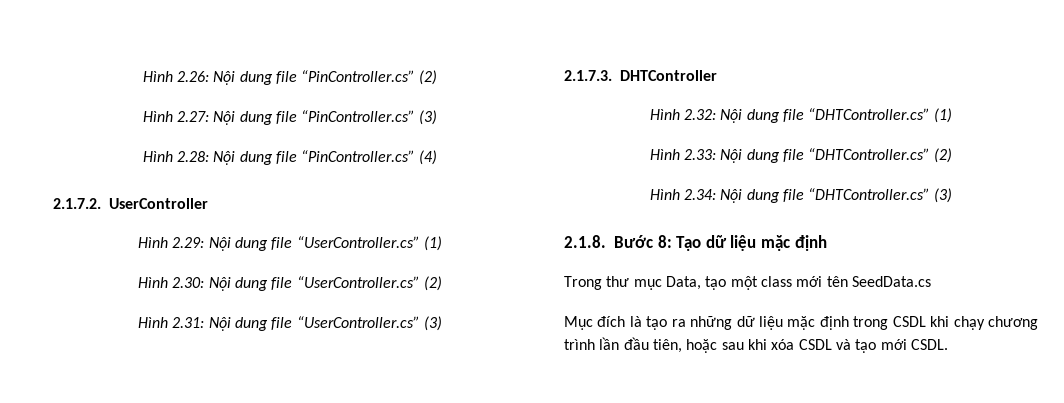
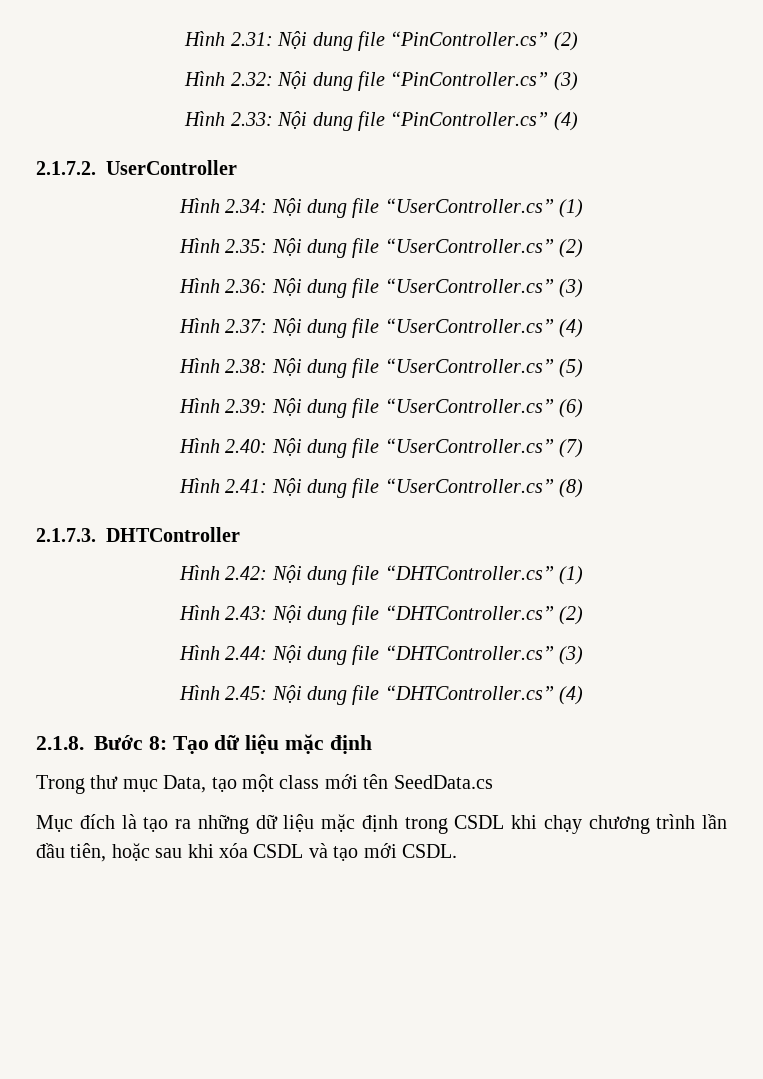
- Hình 2.26: Nội dung file “PinController.cs” (2)
+ Hình 2.31: Nội dung file “PinController.cs” (2)
- Hình 2.27: Nội dung file “PinController.cs” (3)
+ Hình 2.32: Nội dung file “PinController.cs” (3)
- Hình 2.28: Nội dung file “PinController.cs” (4)
+ Hình 2.33: Nội dung file “PinController.cs” (4)
- Hình 2.29: Nội dung file “UserController.cs” (1)
+ Hình 2.34: Nội dung file “UserController.cs” (1)
- Hình 2.30: Nội dung file “UserController.cs” (2)
+ Hình 2.35: Nội dung file “UserController.cs” (2)
- Hình 2.31: Nội dung file “UserController.cs” (3)
+ Hình 2.36: Nội dung file “UserController.cs” (3)
+ Hình 2.37: Nội dung file “UserController.cs” (4)
+ Hình 2.38: Nội dung file “UserController.cs” (5)
+ Hình 2.39: Nội dung file “UserController.cs” (6)
+ Hình 2.40: Nội dung file “UserController.cs” (7)
+ Hình 2.41: Nội dung file “UserController.cs” (8)
- Hình 2.32: Nội dung file “DHTController.cs” (1)
+ Hình 2.42: Nội dung file “DHTController.cs” (1)
- Hình 2.33: Nội dung file “DHTController.cs” (2)
+ Hình 2.43: Nội dung file “DHTController.cs” (2)
- Hình 2.34: Nội dung file “DHTController.cs” (3)
+ Hình 2.44: Nội dung file “DHTController.cs” (3)
+ Hình 2.45: Nội dung file “DHTController.cs” (4)

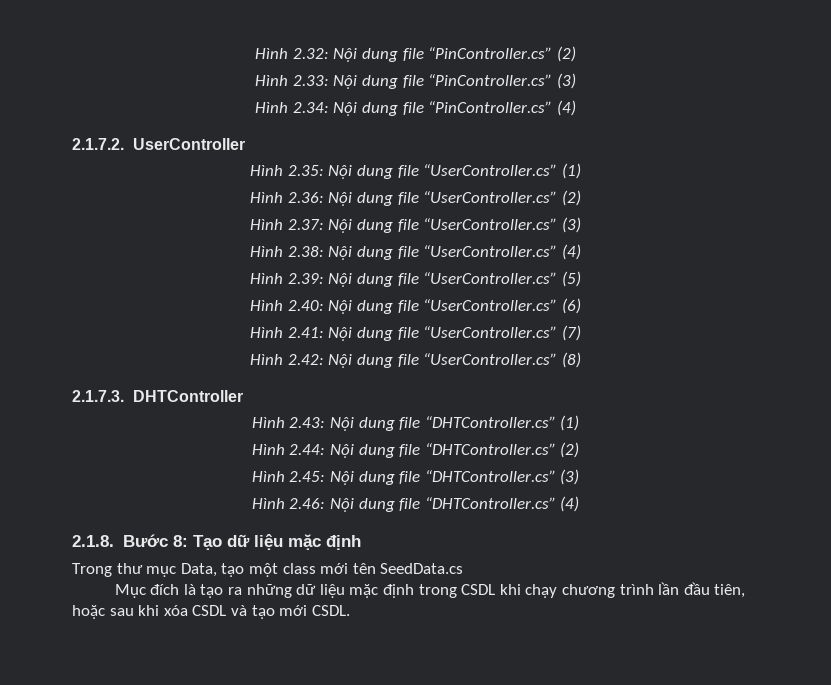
- Hình 2.31: Nội dung file “PinController.cs” (2)
+ Hình 2.32: Nội dung file “PinController.cs” (2)
- Hình 2.32: Nội dung file “PinController.cs” (3)
+ Hình 2.33: Nội dung file “PinController.cs” (3)
- Hình 2.33: Nội dung file “PinController.cs” (4)
+ Hình 2.34: Nội dung file “PinController.cs” (4)
- Hình 2.34: Nội dung file “UserController.cs” (1)
+ Hình 2.35: Nội dung file “UserController.cs” (1)
- Hình 2.35: Nội dung file “UserController.cs” (2)
+ Hình 2.36: Nội dung file “UserController.cs” (2)
- Hình 2.36: Nội dung file “UserController.cs” (3)
+ Hình 2.37: Nội dung file “UserController.cs” (3)
- Hình 2.37: Nội dung file “UserController.cs” (4)
+ Hình 2.38: Nội dung file “UserController.cs” (4)
- Hình 2.38: Nội dung file “UserController.cs” (5)
+ Hình 2.39: Nội dung file “UserController.cs” (5)
- Hình 2.39: Nội dung file “UserController.cs” (6)
+ Hình 2.40: Nội dung file “UserController.cs” (6)
- Hình 2.40: Nội dung file “UserController.cs” (7)
+ Hình 2.41: Nội dung file “UserController.cs” (7)
- Hình 2.41: Nội dung file “UserController.cs” (8)
+ Hình 2.42: Nội dung file “UserController.cs” (8)
- Hình 2.42: Nội dung file “DHTController.cs” (1)
+ Hình 2.43: Nội dung file “DHTController.cs” (1)
- Hình 2.43: Nội dung file “DHTController.cs” (2)
+ Hình 2.44: Nội dung file “DHTController.cs” (2)
- Hình 2.44: Nội dung file “DHTController.cs” (3)
+ Hình 2.45: Nội dung file “DHTController.cs” (3)
- Hình 2.45: Nội dung file “DHTController.cs” (4)
+ Hình 2.46: Nội dung file “DHTController.cs” (4)

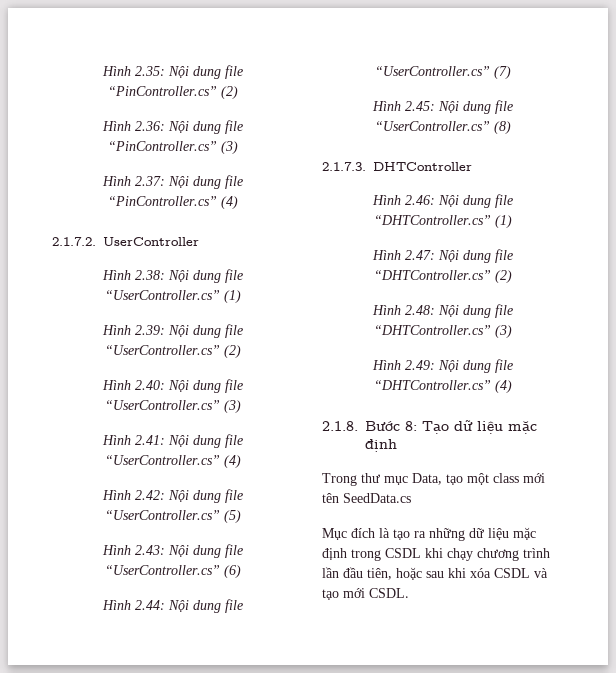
- Hình 2.32: Nội dung file “PinController.cs” (2)
+ Hình 2.35: Nội dung file “PinController.cs” (2)
- Hình 2.33: Nội dung file “PinController.cs” (3)
+ Hình 2.36: Nội dung file “PinController.cs” (3)
- Hình 2.34: Nội dung file “PinController.cs” (4)
+ Hình 2.37: Nội dung file “PinController.cs” (4)
- Hình 2.35: Nội dung file “UserController.cs” (1)
+ Hình 2.38: Nội dung file “UserController.cs” (1)
- Hình 2.36: Nội dung file “UserController.cs” (2)
+ Hình 2.39: Nội dung file “UserController.cs” (2)
- Hình 2.37: Nội dung file “UserController.cs” (3)
+ Hình 2.40: Nội dung file “UserController.cs” (3)
- Hình 2.38: Nội dung file “UserController.cs” (4)
+ Hình 2.41: Nội dung file “UserController.cs” (4)
- Hình 2.39: Nội dung file “UserController.cs” (5)
+ Hình 2.42: Nội dung file “UserController.cs” (5)
- Hình 2.40: Nội dung file “UserController.cs” (6)
+ Hình 2.43: Nội dung file “UserController.cs” (6)
- Hình 2.41: Nội dung file “UserController.cs” (7)
+ Hình 2.44: Nội dung file “UserController.cs” (7)
- Hình 2.42: Nội dung file “UserController.cs” (8)
+ Hình 2.45: Nội dung file “UserController.cs” (8)
- Hình 2.43: Nội dung file “DHTController.cs” (1)
+ Hình 2.46: Nội dung file “DHTController.cs” (1)
- Hình 2.44: Nội dung file “DHTController.cs” (2)
+ Hình 2.47: Nội dung file “DHTController.cs” (2)
- Hình 2.45: Nội dung file “DHTController.cs” (3)
+ Hình 2.48: Nội dung file “DHTController.cs” (3)
- Hình 2.46: Nội dung file “DHTController.cs” (4)
+ Hình 2.49: Nội dung file “DHTController.cs” (4)

